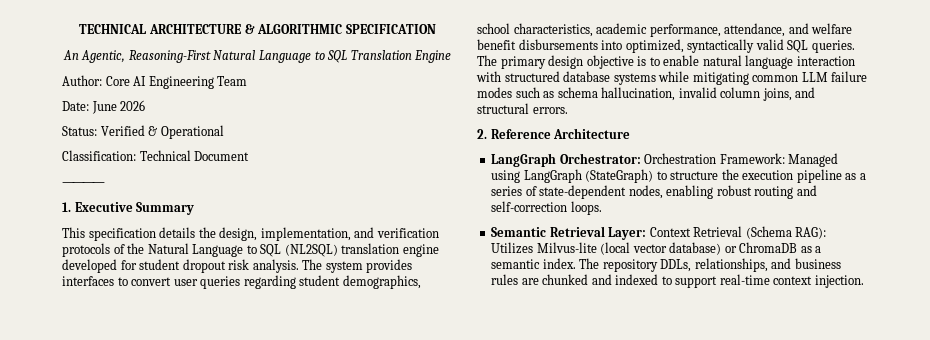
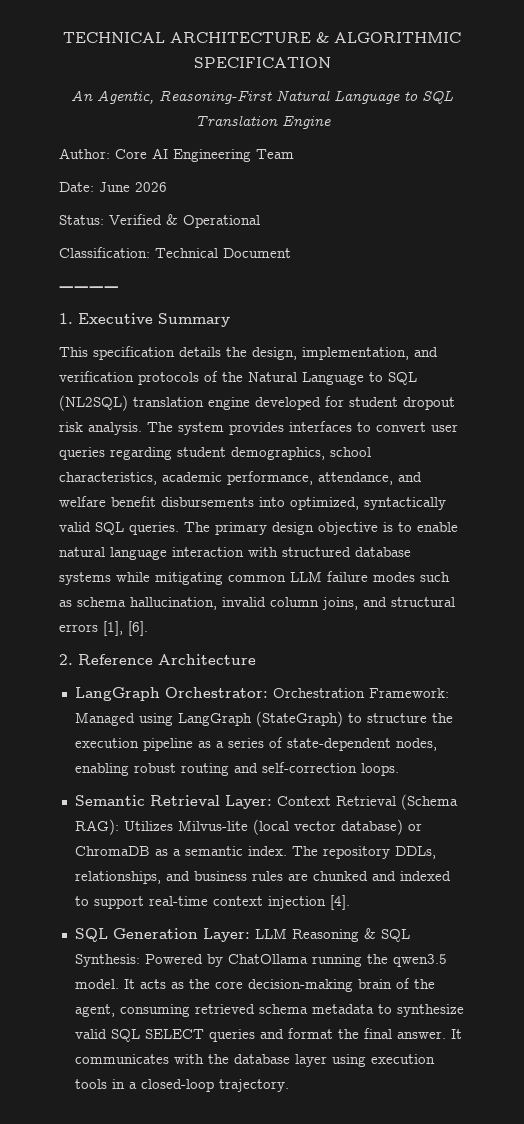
- The primary design objective is to enable natural language interaction with structured database systems while mitigating common LLM failure modes such as schema hallucination, invalid column joins, and structural errors.
+ The primary design objective is to enable natural language interaction with structured database systems while mitigating common LLM failure modes such as schema hallucination, invalid column joins, and structural errors [1], [6].
- The repository DDLs, relationships, and business rules are chunked and indexed to support real-time context injection.
+ The repository DDLs, relationships, and business rules are chunked and indexed to support real-time context injection [4].
+ SQL Generation Layer: LLM Reasoning & SQL Synthesis: Powered by ChatOllama running the qwen3.5 model. It acts as the core decision-making brain of the agent, consuming retrieved schema metadata to synthesize valid SQL SELECT queries and format the final answer. It communicates with the database layer using execution tools in a closed-loop trajectory.

